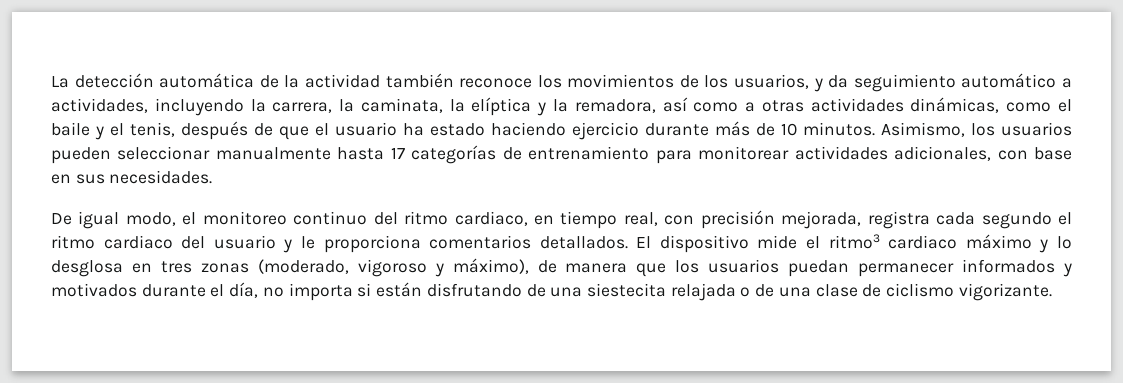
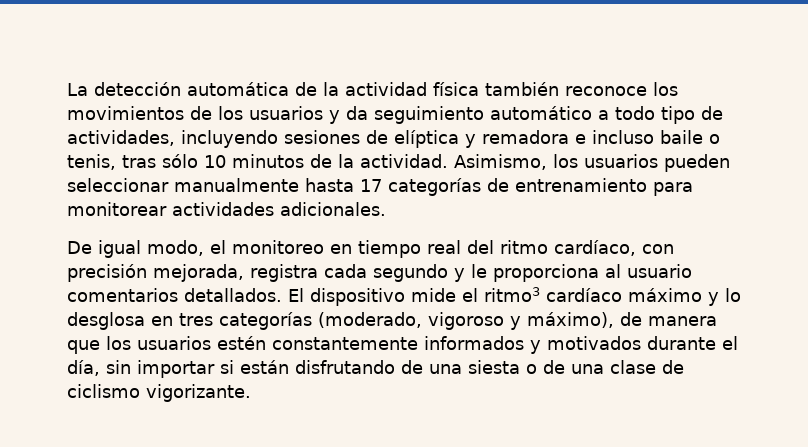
- La detección automática de la actividad también reconoce los movimientos de los usuarios, y da seguimiento automático a actividades, incluyendo la carrera, la caminata, la elíptica y la remadora, así como a otras actividades dinámicas, como el baile y el tenis, después de que el usuario ha estado haciendo ejercicio durante más de 10 minutos.
+ La detección automática de la actividad física también reconoce los movimientos de los usuarios y da seguimiento automático a todo tipo de actividades, incluyendo sesiones de elíptica y remadora e incluso baile o tenis, tras sólo 10 minutos de la actividad.
- Asimismo, los usuarios pueden seleccionar manualmente hasta 17 categorías de entrenamiento para monitorear actividades adicionales, con base en sus necesidades.
+ Asimismo, los usuarios pueden seleccionar manualmente hasta 17 categorías de entrenamiento para monitorear actividades adicionales.
- De igual modo, el monitoreo continuo del ritmo cardiaco, en tiempo real, con precisión mejorada, registra cada segundo el ritmo cardiaco del usuario y le proporciona comentarios detallados.
+ De igual modo, el monitoreo en tiempo real del ritmo cardíaco, con precisión mejorada, registra cada segundo y le proporciona al usuario comentarios detallados.
- El dispositivo mide el ritmo3 cardiaco máximo y lo desglosa en tres zonas (moderado, vigoroso y máximo), de manera que los usuarios puedan permanecer informados y motivados durante el día, no importa si están disfrutando de una siestecita relajada o de una clase de ciclismo vigorizante.
+ El dispositivo mide el ritmo3 cardíaco máximo y lo desglosa en tres categorías (moderado, vigoroso y máximo), de manera que los usuarios estén constantemente informados y motivados durante el día, sin importar si están disfrutando de una siesta o de una clase de ciclismo vigorizante.

